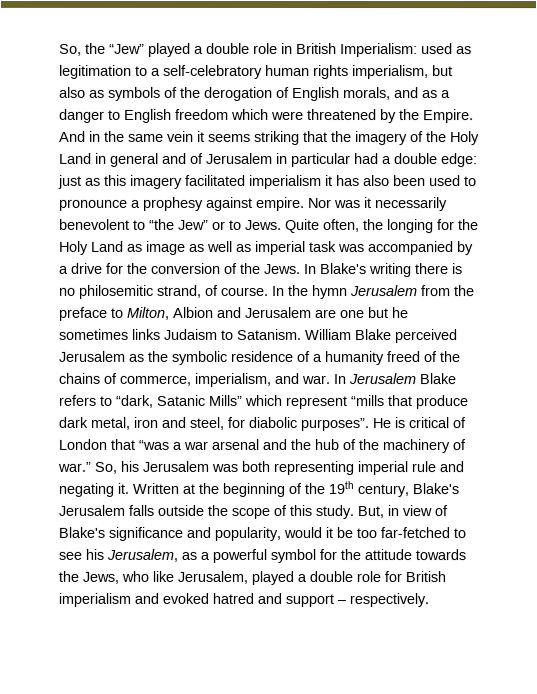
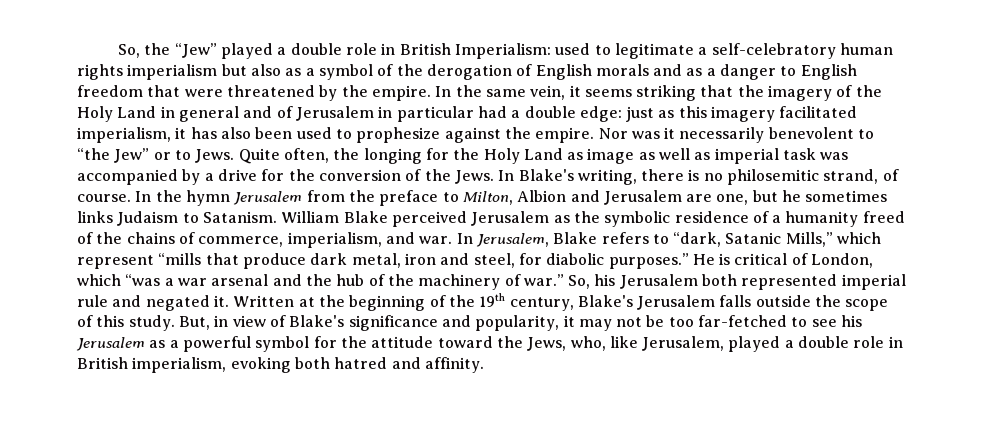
- used as legitimation to a self-celebratory human rights imperialism, but also as symbols of the derogation of English morals, and as a danger to English freedom which were threatened by the Empire. And in the same vein it seems striking that the imagery of the Holy Land in general and of Jerusalem in particular had a double edge:
+ used to legitimate a self-celebratory human rights imperialism but also as a symbol of the derogation of English morals and as a danger to English freedom that were threatened by the empire. In the same vein, it seems striking that the imagery of the Holy Land in general and of Jerusalem in particular had a double edge:
- just as this imagery facilitated imperialism it has also been used to pronounce a prophesy against empire.
+ just as this imagery facilitated imperialism, it has also been used to prophesize against the empire.
- In Blake's writing there is no philosemitic strand, of course.
+ In Blake's writing, there is no philosemitic strand, of course.
- In the hymn Jerusalem from the preface to Milton, Albion and Jerusalem are one but he sometimes links Judaism to Satanism.
+ In the hymn Jerusalem from the preface to Milton, Albion and Jerusalem are one, but he sometimes links Judaism to Satanism.
- In Jerusalem Blake refers to “dark, Satanic Mills” which represent “mills that produce dark metal, iron and steel, for diabolic purposes”.
+ In Jerusalem, Blake refers to “dark, Satanic Mills,” which represent “mills that produce dark metal, iron and steel, for diabolic purposes.”
- He is critical of London that “was a war arsenal and the hub of the machinery of war.”
+ He is critical of London, which “was a war arsenal and the hub of the machinery of war.”
- So, his Jerusalem was both representing imperial rule and negating it.
+ So, his Jerusalem both represented imperial rule and negated it.
- But, in view of Blake's significance and popularity, would it be too far-fetched to see his Jerusalem, as a powerful symbol for the attitude towards the Jews, who like Jerusalem, played a double role for British imperialism and evoked hatred and support – respectively.
+ But, in view of Blake's significance and popularity, it may not be too far-fetched to see his Jerusalem as a powerful symbol for the attitude toward the Jews, who, like Jerusalem, played a double role in British imperialism, evoking both hatred and affinity.

